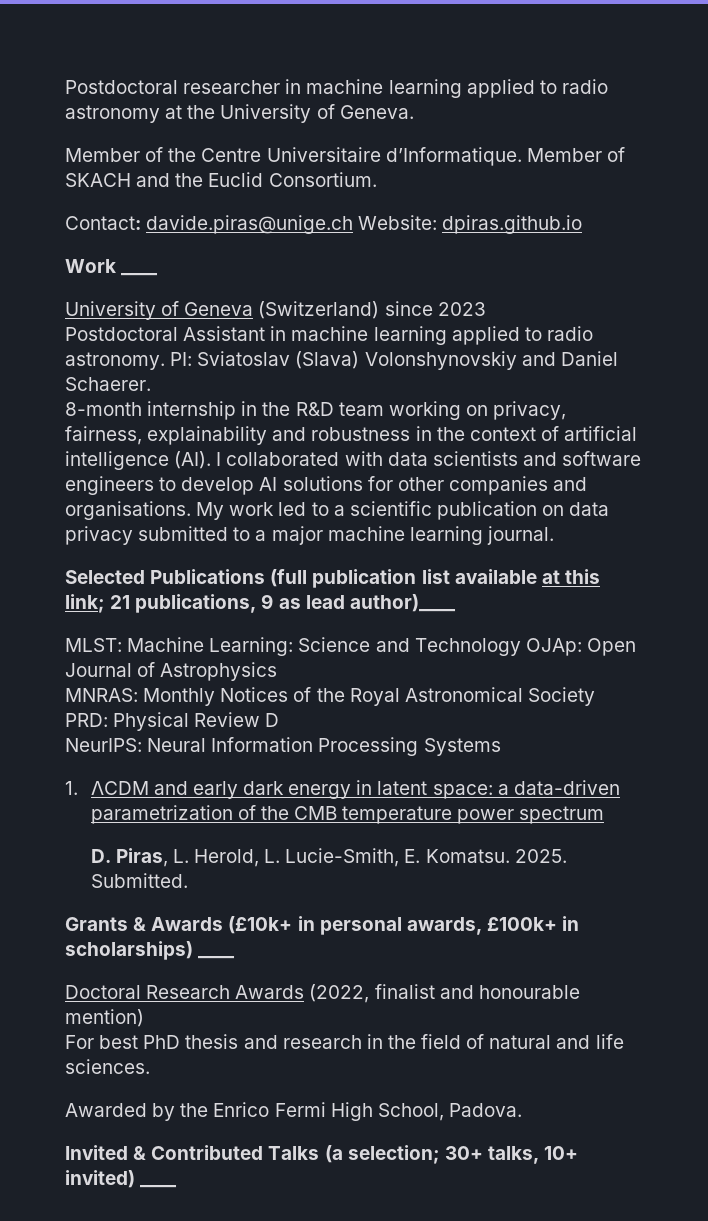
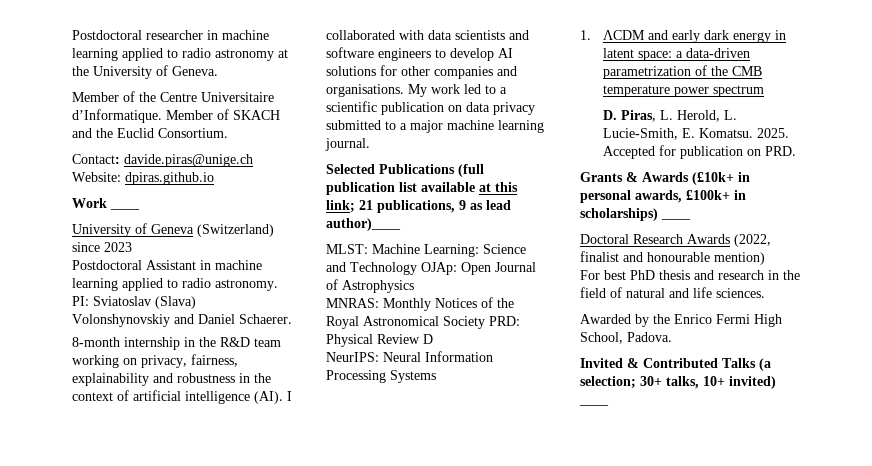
- Submitted.
+ Accepted for publication on PRD.

